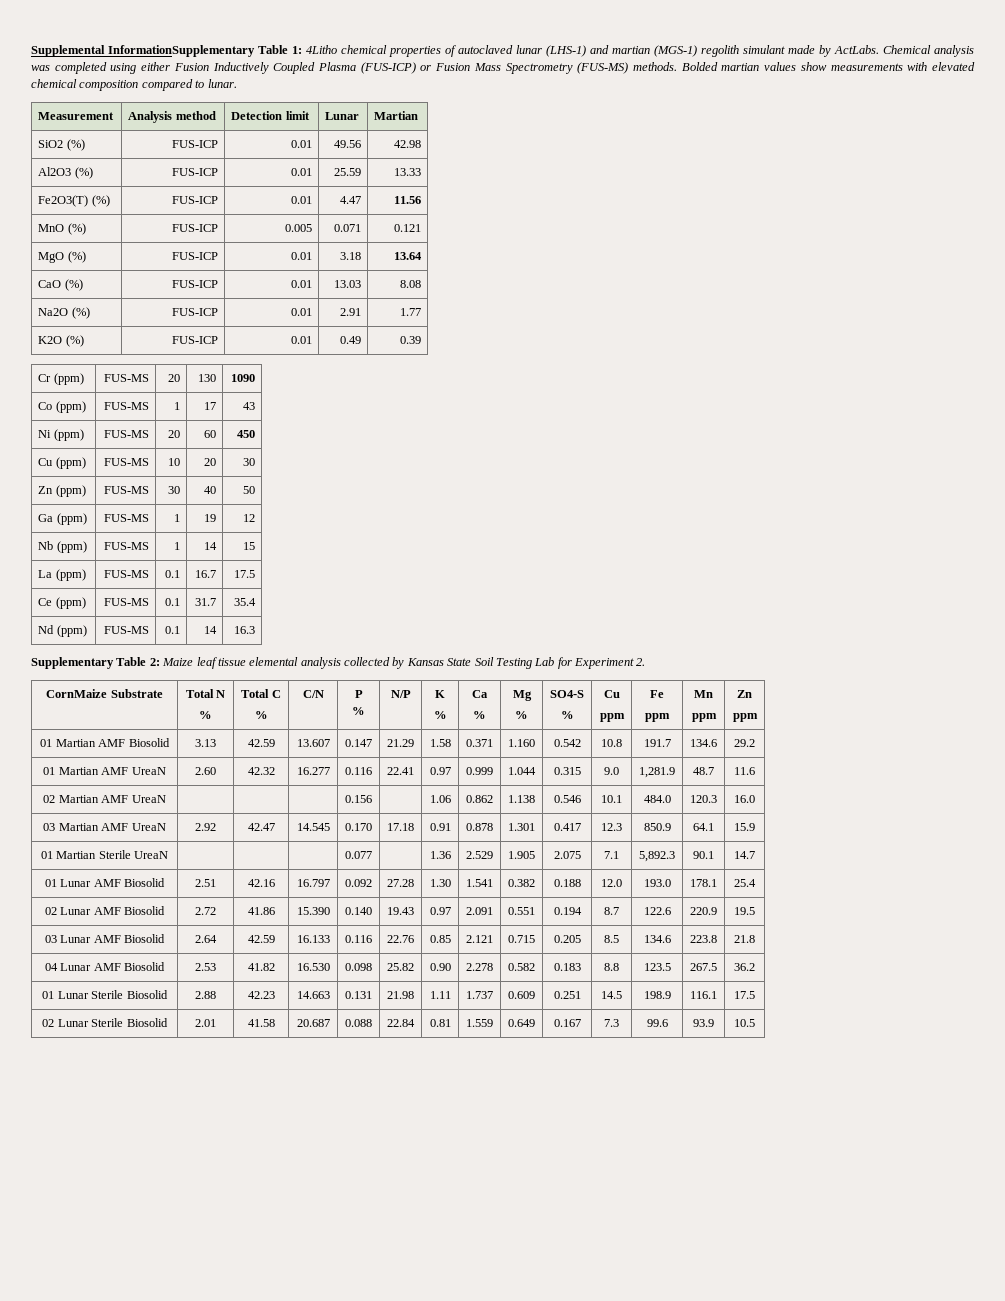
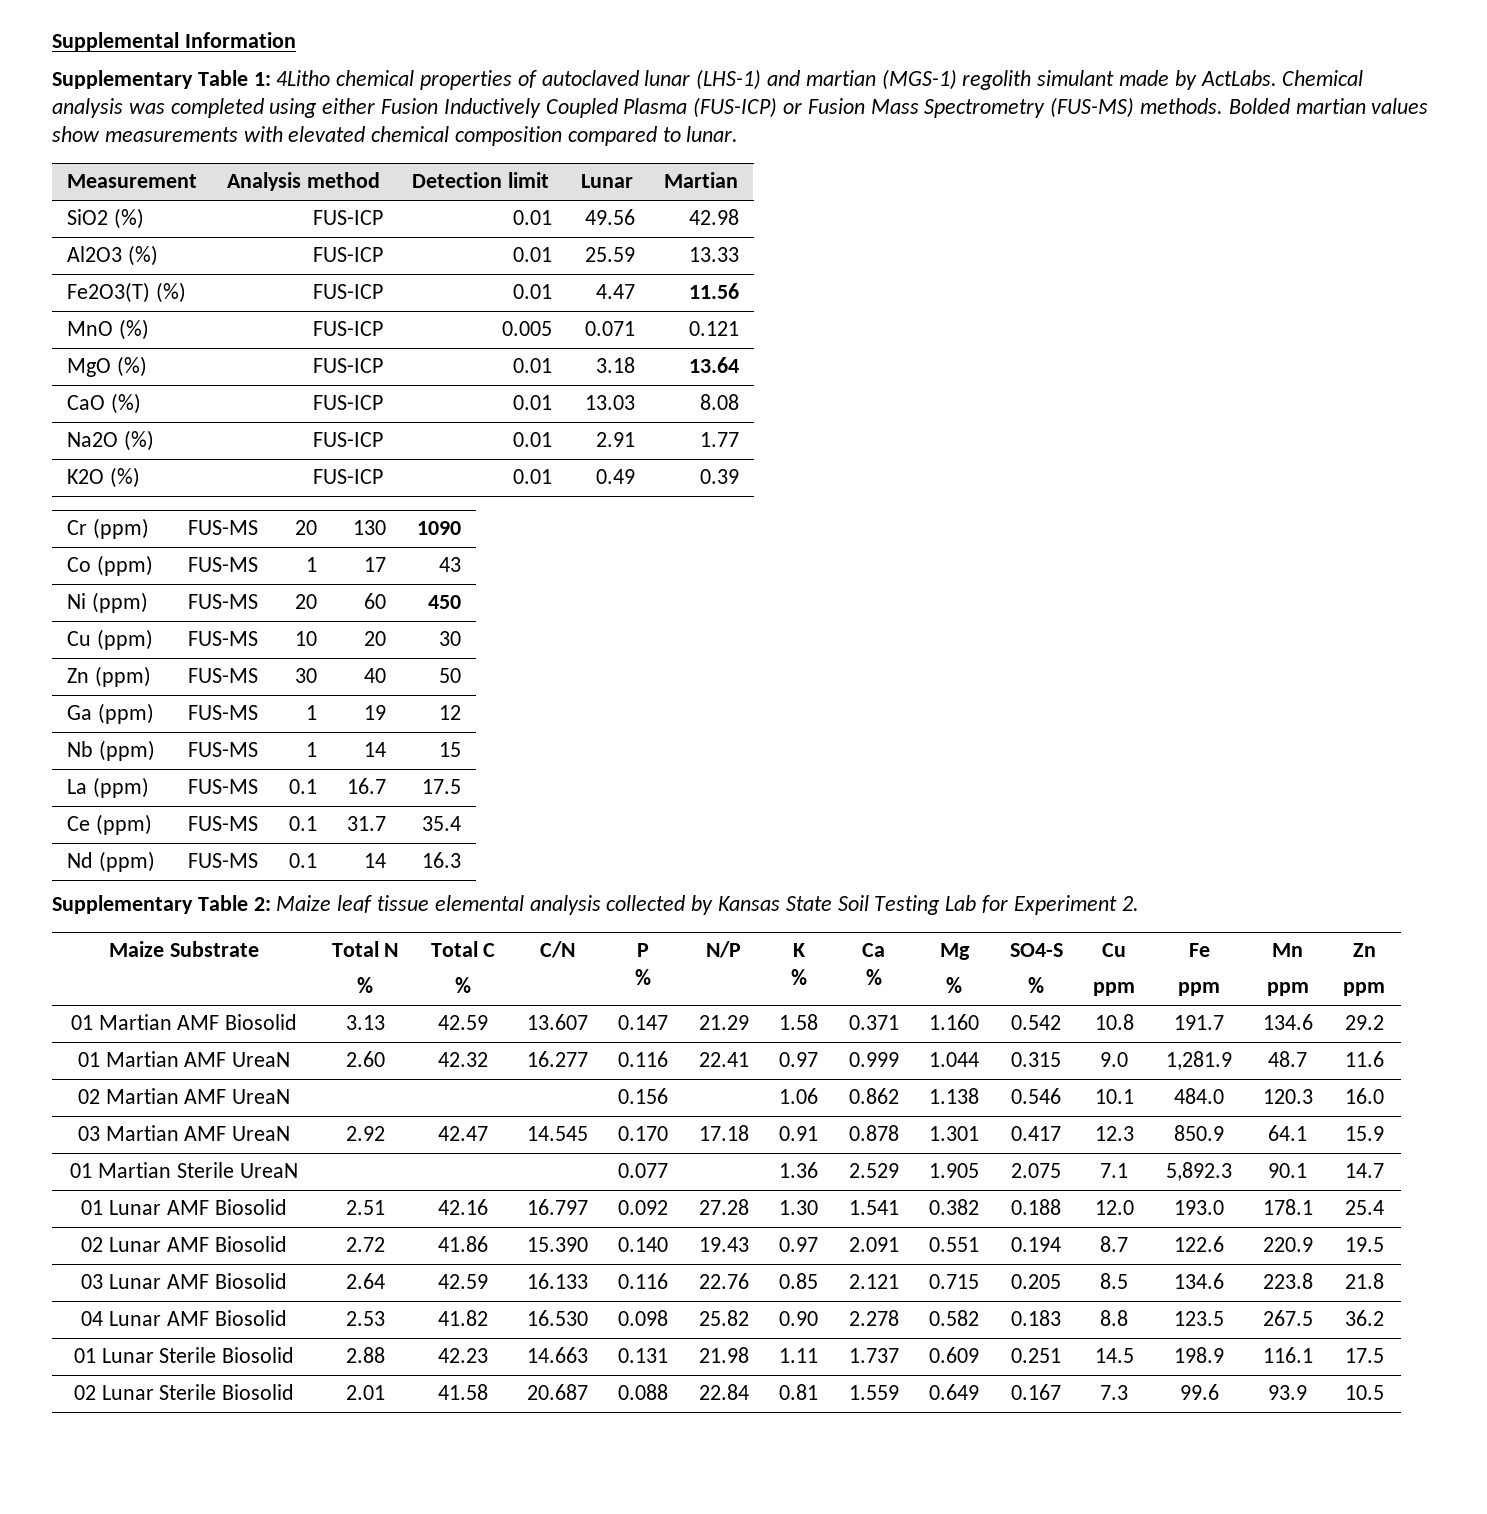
- Supplemental InformationSupplementary Table 1: 4Litho chemical properties of autoclaved lunar (LHS-1) and martian (MGS-1) regolith simulant made by ActLabs.
+ Supplemental Information
+ Supplementary Table 1: 4Litho chemical properties of autoclaved lunar (LHS-1) and martian (MGS-1) regolith simulant made by ActLabs.
- CornMaize Substrate | Total N
+ Maize Substrate | Total N

